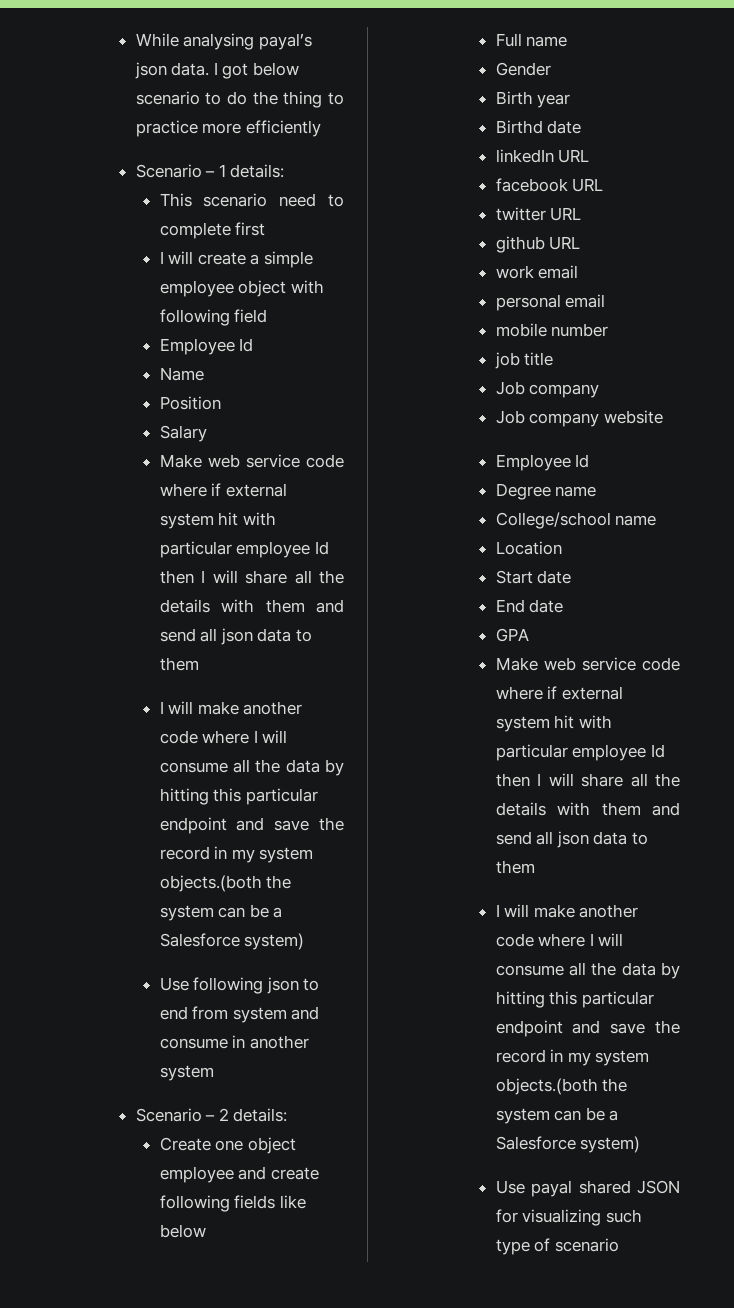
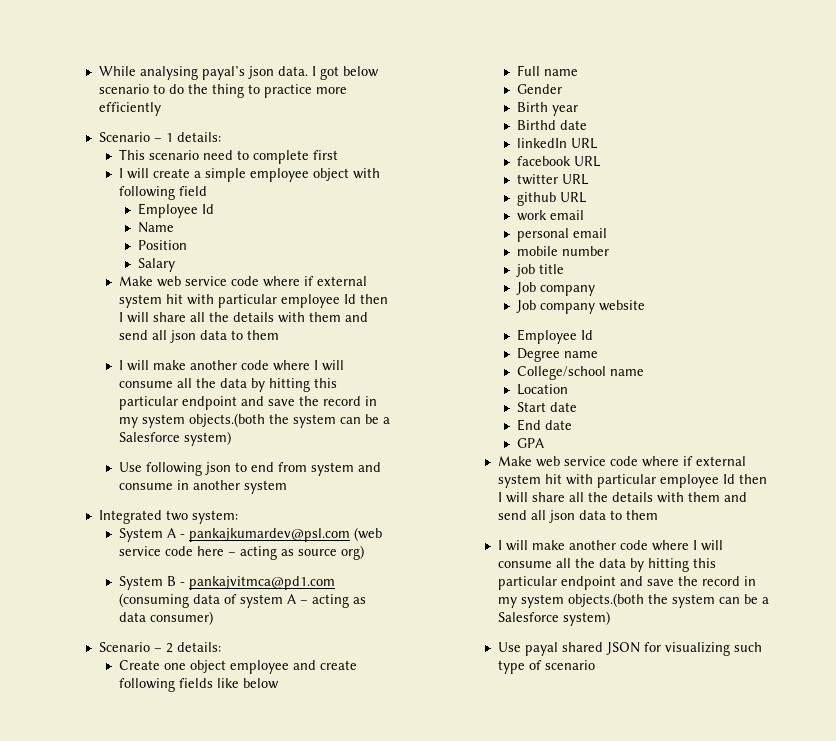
+ Integrated two system:
+ System A - pankajkumardev@psl.com (web service code here – acting as source org)
+ System B - pankajvitmca@pd1.com (consuming data of system A – acting as data consumer)

